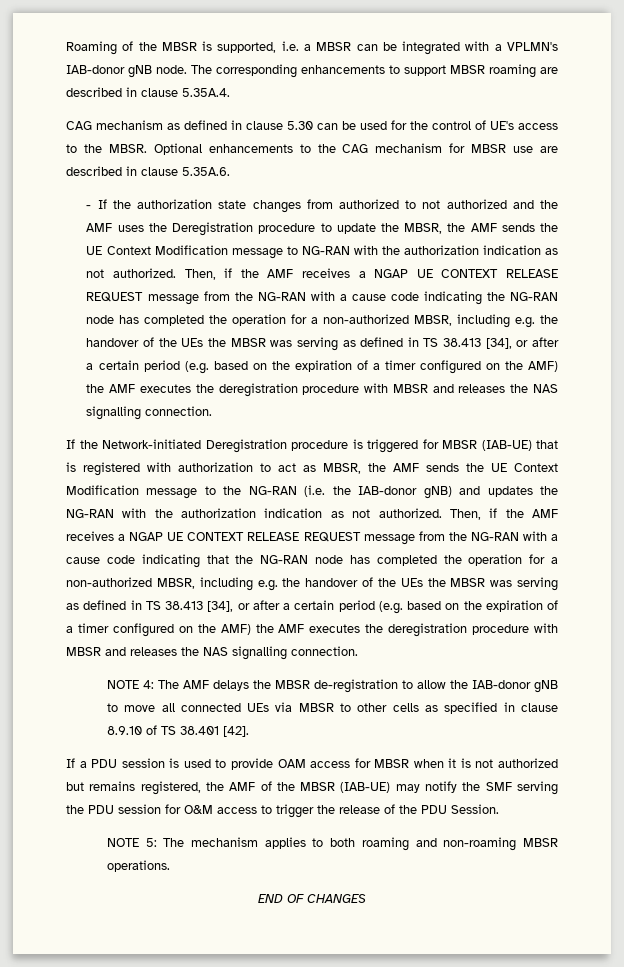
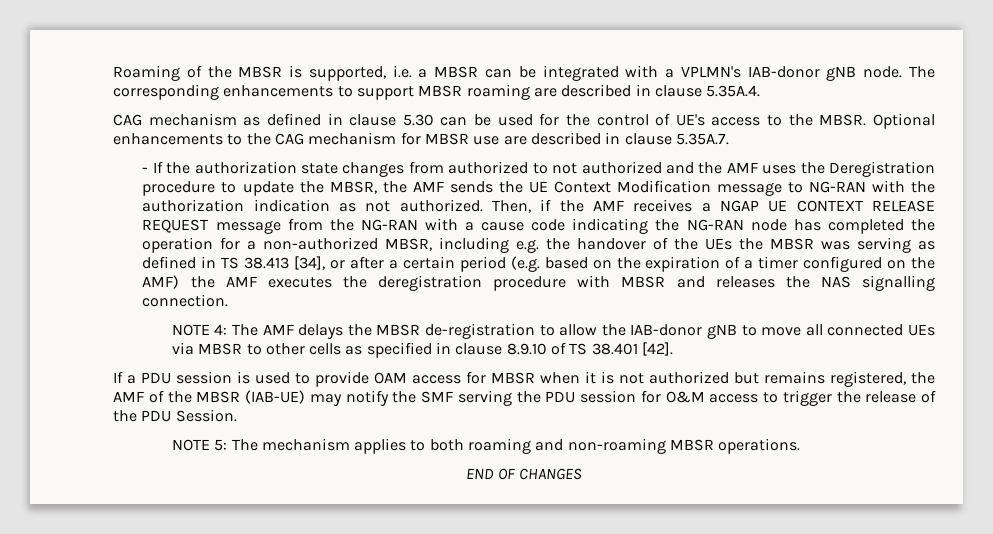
- Optional enhancements to the CAG mechanism for MBSR use are described in clause 5.35A.6.
+ Optional enhancements to the CAG mechanism for MBSR use are described in clause 5.35A.7.
- If the Network-initiated Deregistration procedure is triggered for MBSR (IAB-UE) that is registered with authorization to act as MBSR, the AMF sends the UE Context Modification message to the NG-RAN (i.e. the IAB-donor gNB) and updates the NG-RAN with the authorization indication as not authorized. Then, if the AMF receives a NGAP UE CONTEXT RELEASE REQUEST message from the NG-RAN with a cause code indicating that the NG-RAN node has completed the operation for a non-authorized MBSR, including e.g. the handover of the UEs the MBSR was serving as defined in TS 38.413 [34], or after a certain period (e.g. based on the expiration of a timer configured on the AMF) the AMF executes the deregistration procedure with MBSR and releases the NAS signalling connection.

